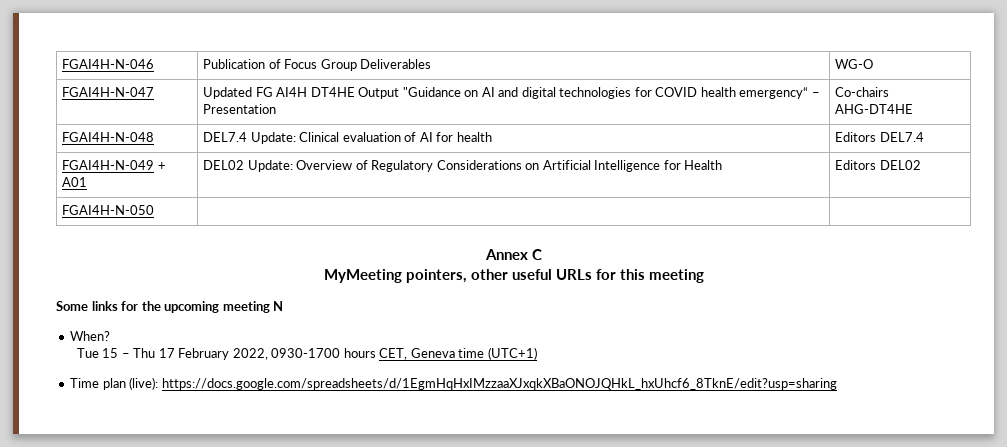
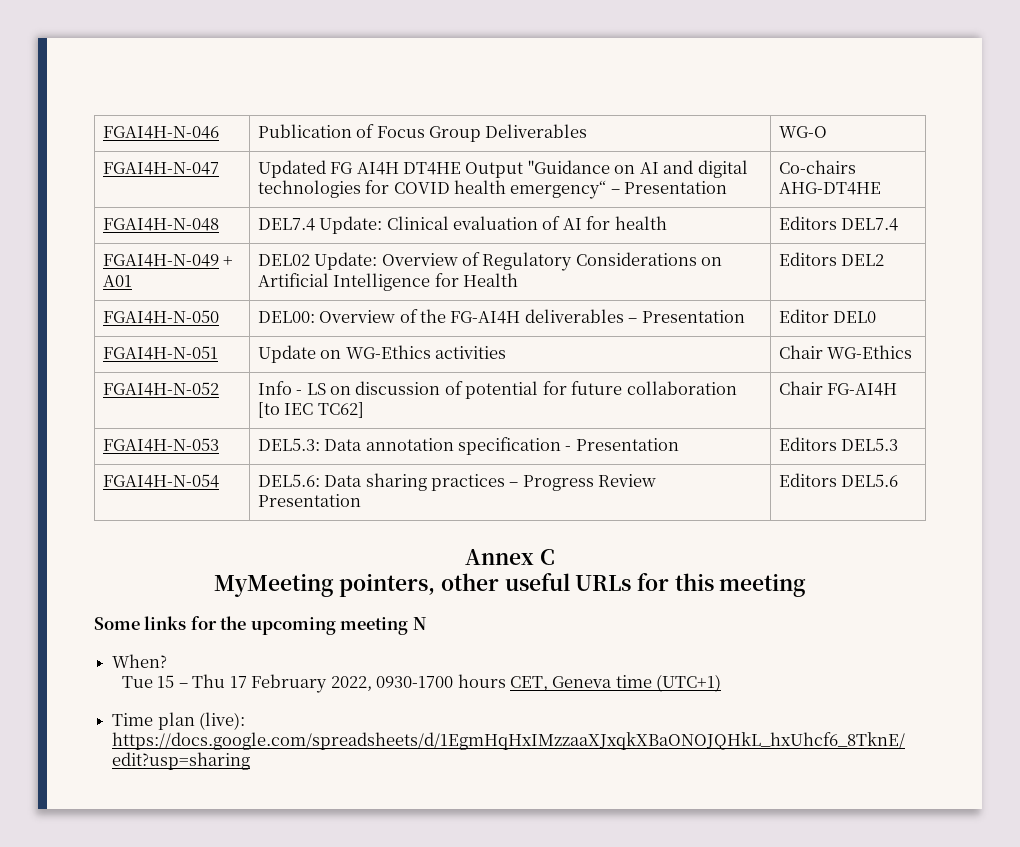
- FGAI4H-N-049 + A01 | DEL02 Update: Overview of Regulatory Considerations on Artificial Intelligence for Health | Editors DEL02
+ FGAI4H-N-049 + A01 | DEL02 Update: Overview of Regulatory Considerations on Artificial Intelligence for Health | Editors DEL2
- FGAI4H-N-050 | |
+ FGAI4H-N-050 | DEL00: Overview of the FG-AI4H deliverables – Presentation | Editor DEL0
+ FGAI4H-N-051 | Update on WG-Ethics activities | Chair WG-Ethics
+ FGAI4H-N-052 | Info - LS on discussion of potential for future collaboration [to IEC TC62] | Chair FG-AI4H
+ FGAI4H-N-053 | DEL5.3: Data annotation specification - Presentation | Editors DEL5.3
+ FGAI4H-N-054 | DEL5.6: Data sharing practices – Progress Review Presentation | Editors DEL5.6

